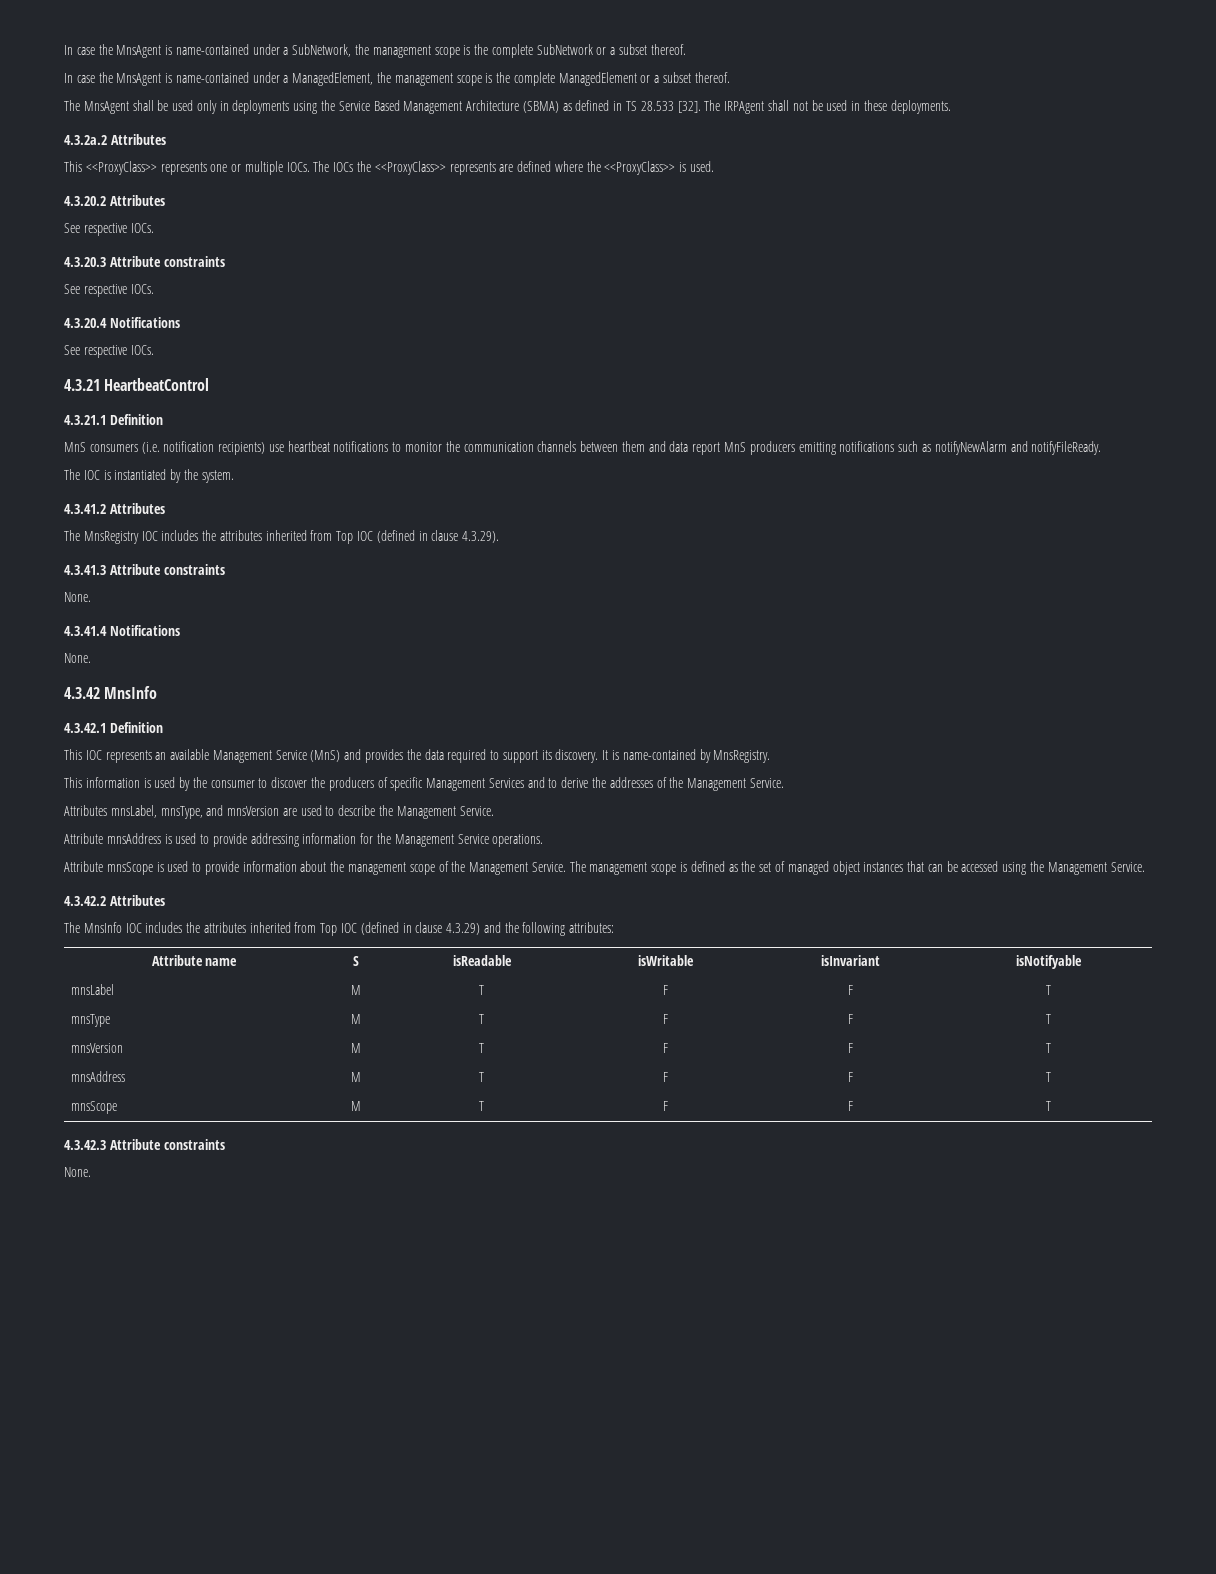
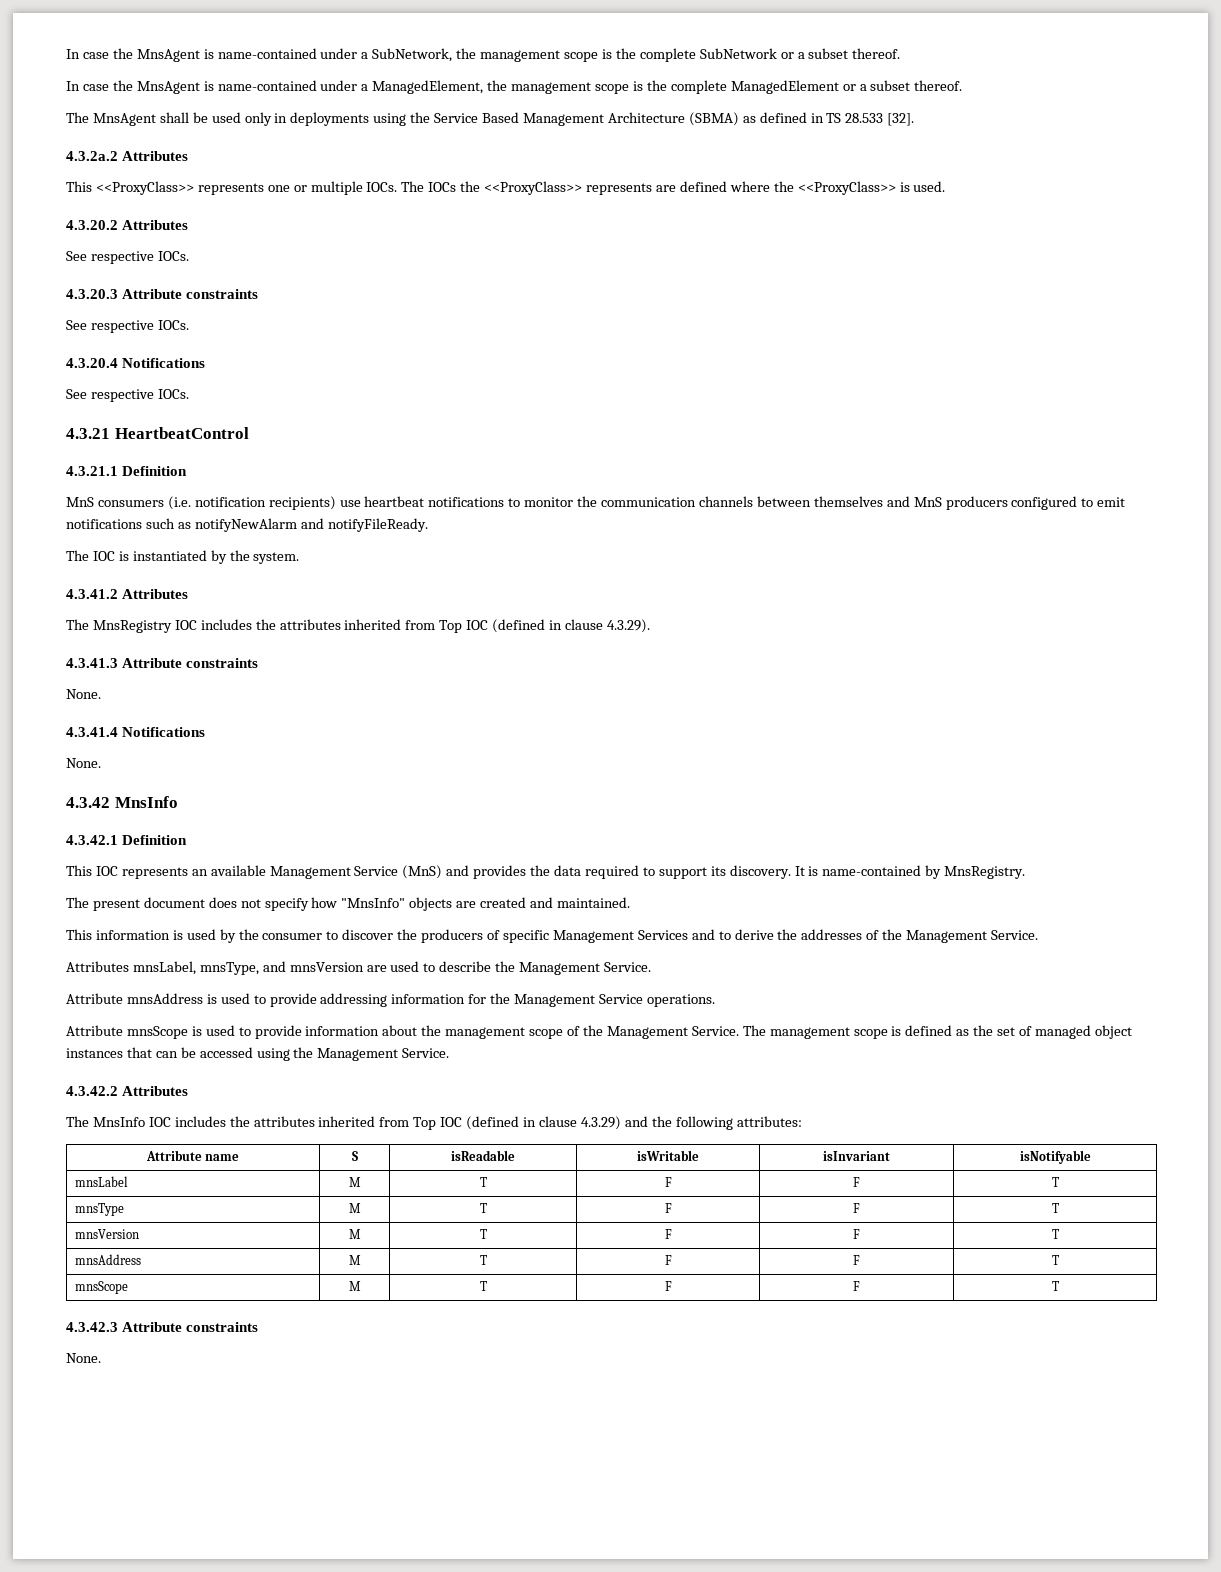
- The IRPAgent shall not be used in these deployments.
- MnS consumers (i.e. notification recipients) use heartbeat notifications to monitor the communication channels between them and data report MnS producers emitting notifications such as notifyNewAlarm and notifyFileReady.
+ MnS consumers (i.e. notification recipients) use heartbeat notifications to monitor the communication channels between themselves and MnS producers configured to emit notifications such as notifyNewAlarm and notifyFileReady.
+ The present document does not specify how "MnsInfo" objects are created and maintained.

